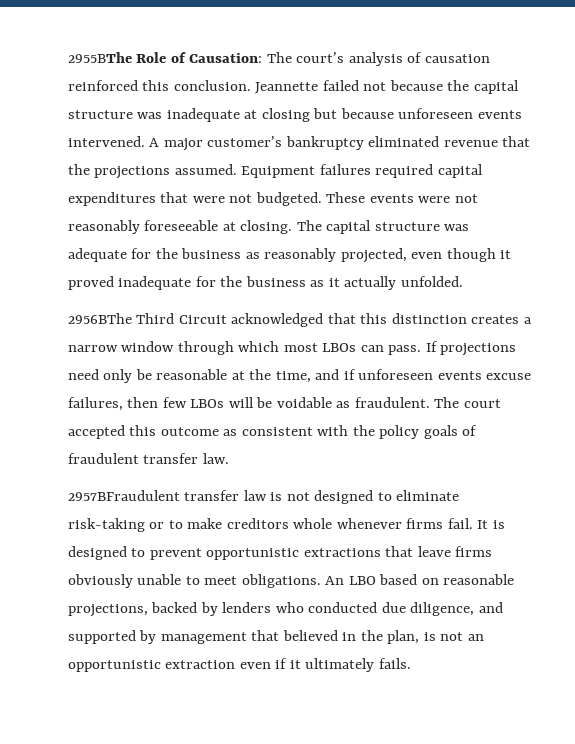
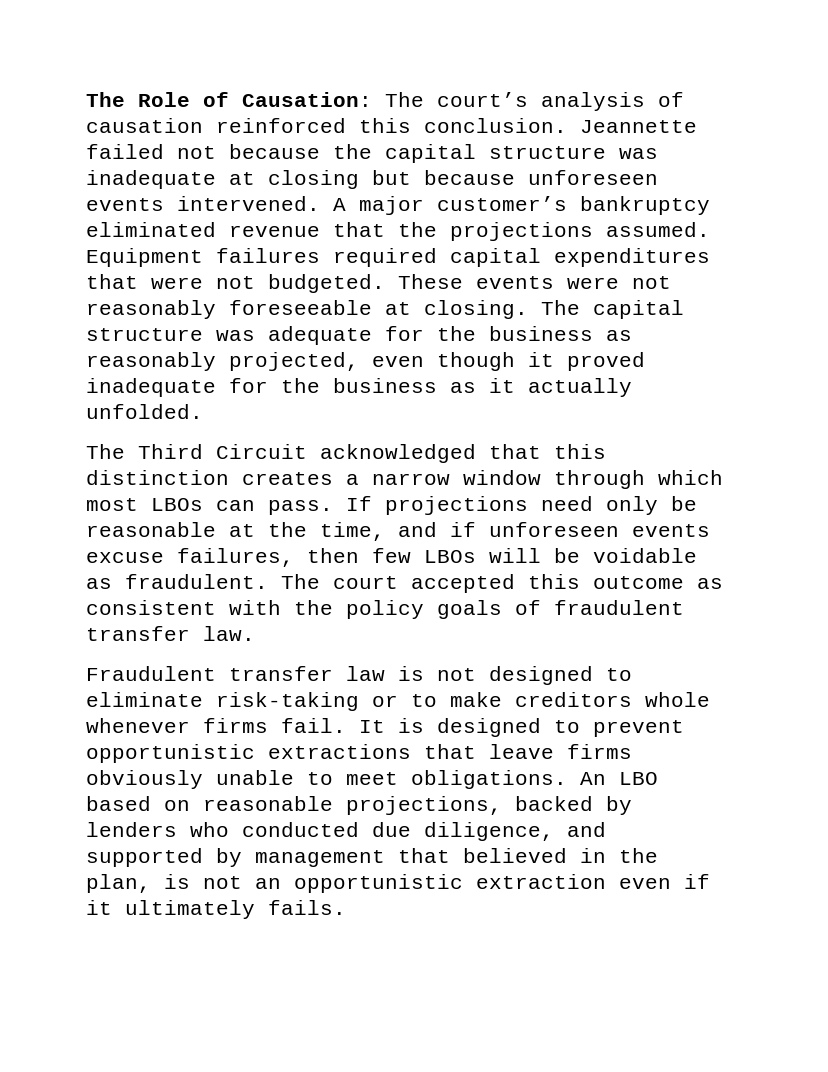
- 2955BThe Role of Causation: The court’s analysis of causation reinforced this conclusion.
+ The Role of Causation: The court’s analysis of causation reinforced this conclusion.
- 2956BThe Third Circuit acknowledged that this distinction creates a narrow window through which most LBOs can pass.
+ The Third Circuit acknowledged that this distinction creates a narrow window through which most LBOs can pass.
- 2957BFraudulent transfer law is not designed to eliminate risk-taking or to make creditors whole whenever firms fail.
+ Fraudulent transfer law is not designed to eliminate risk-taking or to make creditors whole whenever firms fail.

